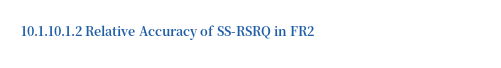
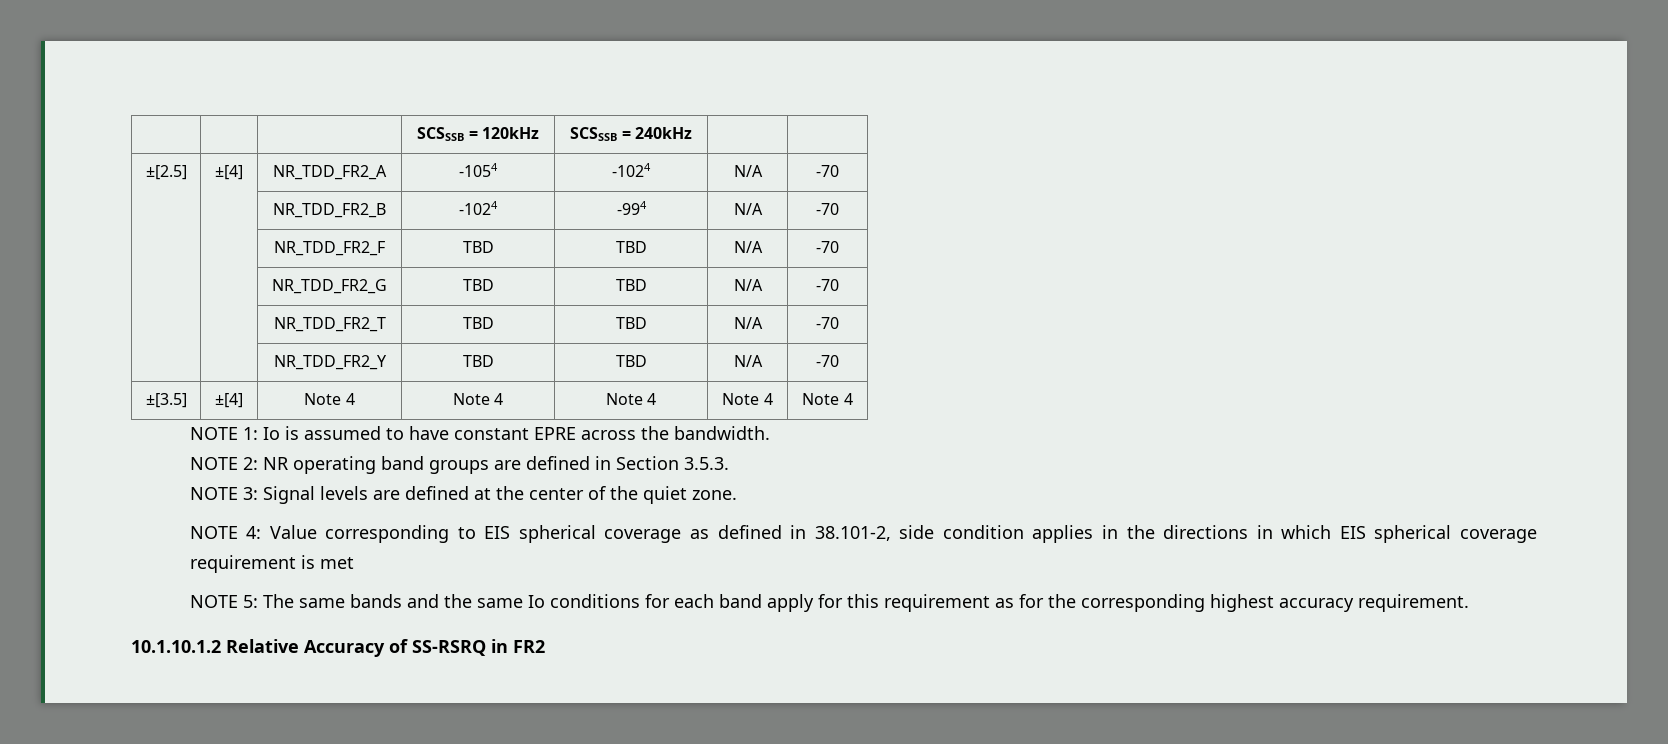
+ | | | SCSSSB = 120kHz | SCSSSB = 240kHz | |
+ ±[2.5] | ±[4] | NR_TDD_FR2_A | -1054 | -1024 | N/A | -70
+ | | NR_TDD_FR2_B | -1024 | -994 | N/A | -70
+ | | NR_TDD_FR2_F | TBD | TBD | N/A | -70
+ | | NR_TDD_FR2_G | TBD | TBD | N/A | -70
+ | | NR_TDD_FR2_T | TBD | TBD | N/A | -70
+ | | NR_TDD_FR2_Y | TBD | TBD | N/A | -70
+ ±[3.5] | ±[4] | Note 4 | Note 4 | Note 4 | Note 4 | Note 4
+ NOTE 1: Io is assumed to have constant EPRE across the bandwidth.
+ NOTE 2: NR operating band groups are defined in Section 3.5.3.
+ NOTE 3: Signal levels are defined at the center of the quiet zone.
+ NOTE 4: Value corresponding to EIS spherical coverage as defined in 38.101-2, side condition applies in the directions in which EIS spherical coverage requirement is met
+ NOTE 5: The same bands and the same Io conditions for each band apply for this requirement as for the corresponding highest accuracy requirement.

